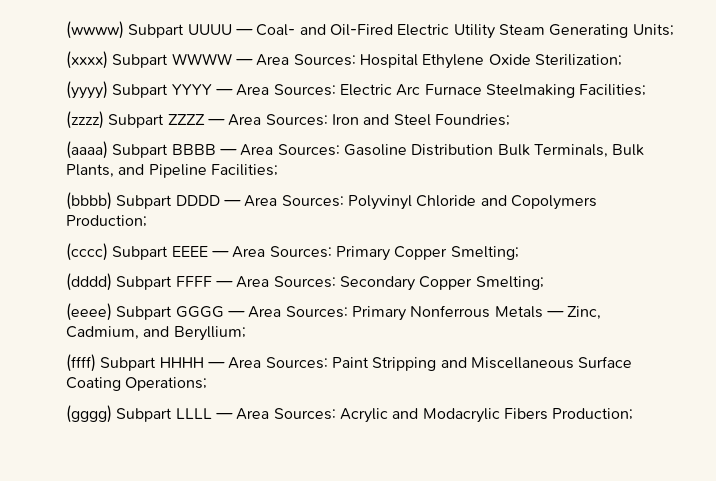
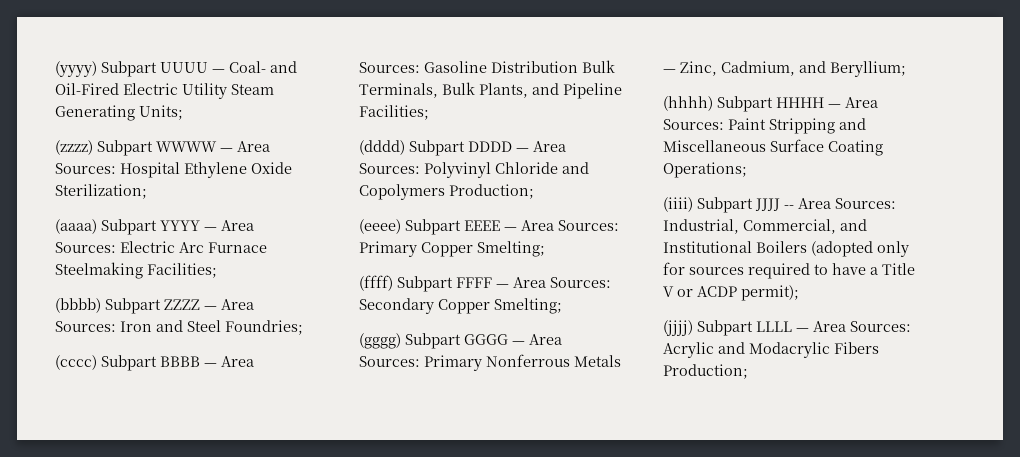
- (wwww) Subpart UUUU — Coal- and Oil-Fired Electric Utility Steam Generating Units;
+ (yyyy) Subpart UUUU — Coal- and Oil-Fired Electric Utility Steam Generating Units;
- (xxxx) Subpart WWWW — Area Sources: Hospital Ethylene Oxide Sterilization;
+ (zzzz) Subpart WWWW — Area Sources: Hospital Ethylene Oxide Sterilization;
- (yyyy) Subpart YYYY — Area Sources: Electric Arc Furnace Steelmaking Facilities;
+ (aaaa) Subpart YYYY — Area Sources: Electric Arc Furnace Steelmaking Facilities;
- (zzzz) Subpart ZZZZ — Area Sources: Iron and Steel Foundries;
+ (bbbb) Subpart ZZZZ — Area Sources: Iron and Steel Foundries;
- (aaaa) Subpart BBBB — Area Sources: Gasoline Distribution Bulk Terminals, Bulk Plants, and Pipeline Facilities;
+ (cccc) Subpart BBBB — Area Sources: Gasoline Distribution Bulk Terminals, Bulk Plants, and Pipeline Facilities;
- (bbbb) Subpart DDDD — Area Sources: Polyvinyl Chloride and Copolymers Production;
+ (dddd) Subpart DDDD — Area Sources: Polyvinyl Chloride and Copolymers Production;
- (cccc) Subpart EEEE — Area Sources: Primary Copper Smelting;
+ (eeee) Subpart EEEE — Area Sources: Primary Copper Smelting;
- (dddd) Subpart FFFF — Area Sources: Secondary Copper Smelting;
+ (ffff) Subpart FFFF — Area Sources: Secondary Copper Smelting;
- (eeee) Subpart GGGG — Area Sources: Primary Nonferrous Metals — Zinc, Cadmium, and Beryllium;
+ (gggg) Subpart GGGG — Area Sources: Primary Nonferrous Metals — Zinc, Cadmium, and Beryllium;
- (ffff) Subpart HHHH — Area Sources: Paint Stripping and Miscellaneous Surface Coating Operations;
+ (hhhh) Subpart HHHH — Area Sources: Paint Stripping and Miscellaneous Surface Coating Operations;
- (gggg) Subpart LLLL — Area Sources: Acrylic and Modacrylic Fibers Production;
+ (iiii) Subpart JJJJ -- Area Sources: Industrial, Commercial, and Institutional Boilers (adopted only for sources required to have a Title V or ACDP permit);
+ (jjjj) Subpart LLLL — Area Sources: Acrylic and Modacrylic Fibers Production;

